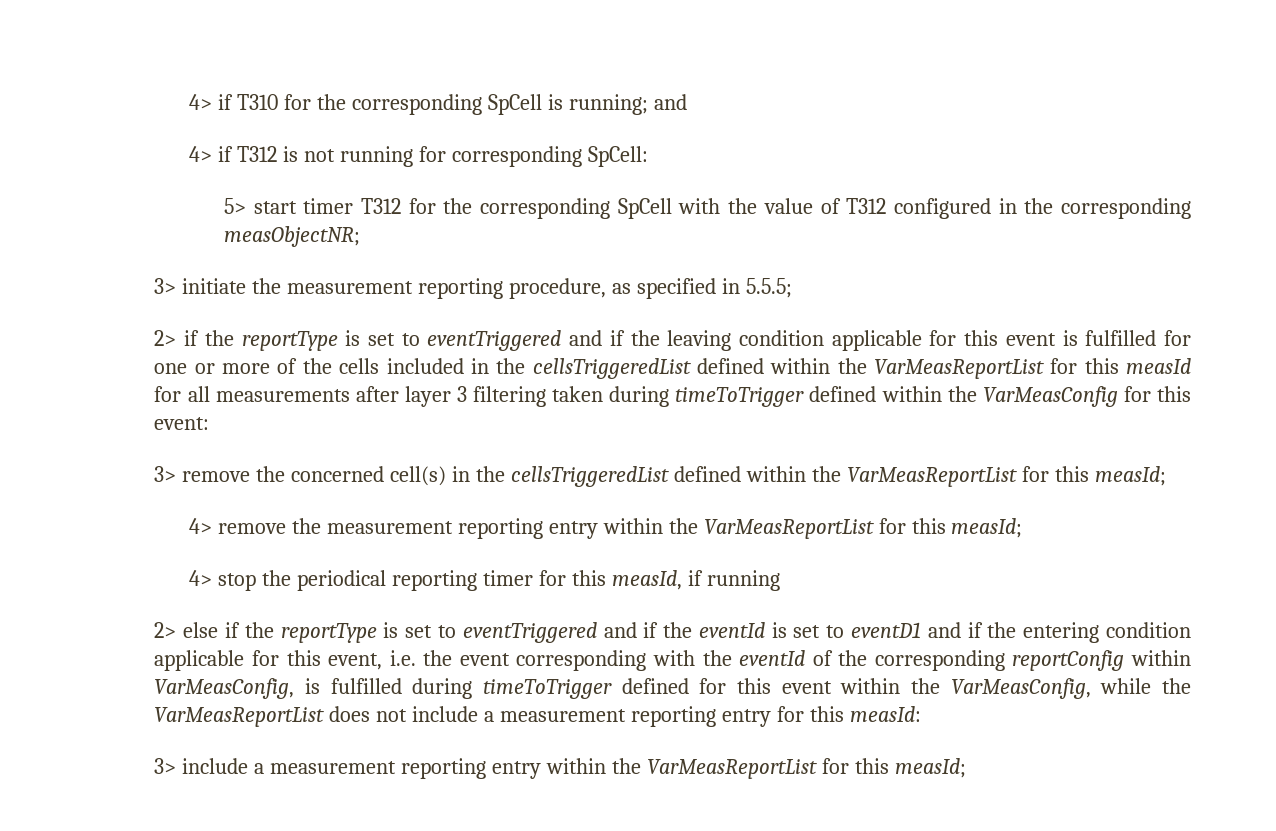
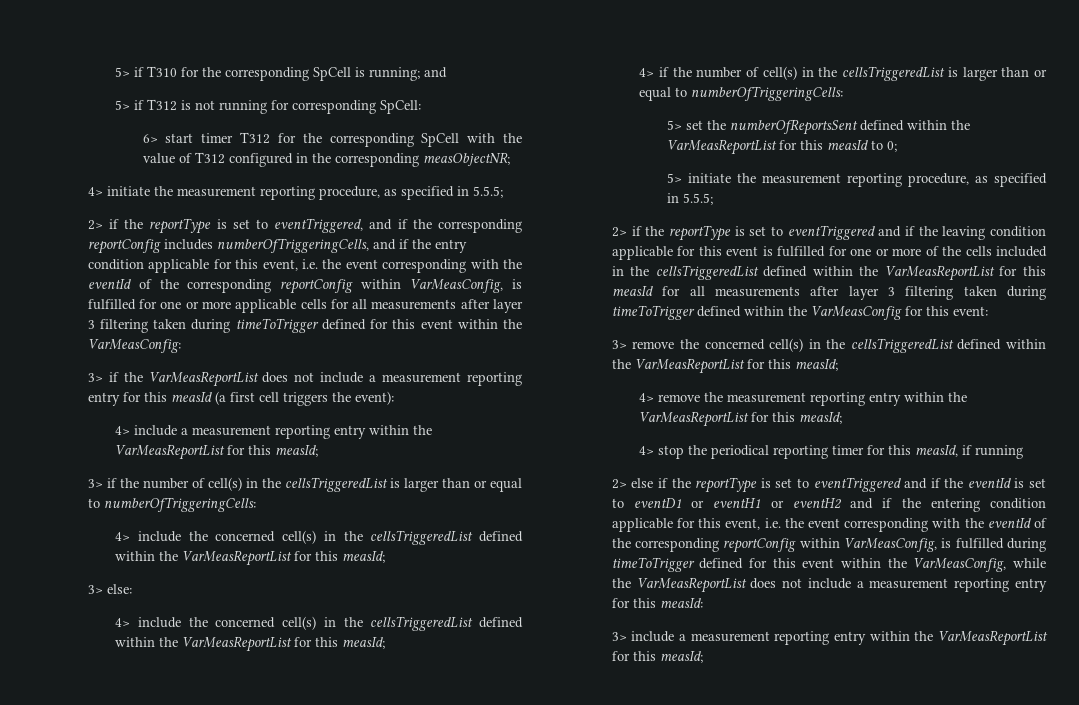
- 4> if T310 for the corresponding SpCell is running; and
+ 5> if T310 for the corresponding SpCell is running; and
- 4> if T312 is not running for corresponding SpCell:
+ 5> if T312 is not running for corresponding SpCell:
- 5> start timer T312 for the corresponding SpCell with the value of T312 configured in the corresponding measObjectNR;
+ 6> start timer T312 for the corresponding SpCell with the value of T312 configured in the corresponding measObjectNR;
- 3> initiate the measurement reporting procedure, as specified in 5.5.5;
+ 4> initiate the measurement reporting procedure, as specified in 5.5.5;
+ 2> if the reportType is set to eventTriggered, and if the corresponding reportConfig includes numberOfTriggeringCells, and if the entry condition applicable for this event, i.e. the event corresponding with the eventId of the corresponding reportConfig within VarMeasConfig, is fulfilled for one or more applicable cells for all measurements after layer 3 filtering taken during timeToTrigger defined for this event within the VarMeasConfig:
+ 3> if the VarMeasReportList does not include a measurement reporting entry for this measId (a first cell triggers the event):
+ 4> include a measurement reporting entry within the VarMeasReportList for this measId;
+ 3> if the number of cell(s) in the cellsTriggeredList is larger than or equal to numberOfTriggeringCells:
+ 4> include the concerned cell(s) in the cellsTriggeredList defined within the VarMeasReportList for this measId;
+ 3> else:
+ 4> include the concerned cell(s) in the cellsTriggeredList defined within the VarMeasReportList for this measId;
+ 4> if the number of cell(s) in the cellsTriggeredList is larger than or equal to numberOfTriggeringCells:
+ 5> set the numberOfReportsSent defined within the VarMeasReportList for this measId to 0;
+ 5> initiate the measurement reporting procedure, as specified in 5.5.5;
- 2> else if the reportType is set to eventTriggered and if the eventId is set to eventD1 and if the entering condition applicable for this event, i.e. the event corresponding with the eventId of the corresponding reportConfig within VarMeasConfig, is fulfilled during timeToTrigger defined for this event within the VarMeasConfig, while the VarMeasReportList does not include a measurement reporting entry for this measId:
+ 2> else if the reportType is set to eventTriggered and if the eventId is set to eventD1 or eventH1 or eventH2 and if the entering condition applicable for this event, i.e. the event corresponding with the eventId of the corresponding reportConfig within VarMeasConfig, is fulfilled during timeToTrigger defined for this event within the VarMeasConfig, while the VarMeasReportList does not include a measurement reporting entry for this measId:

